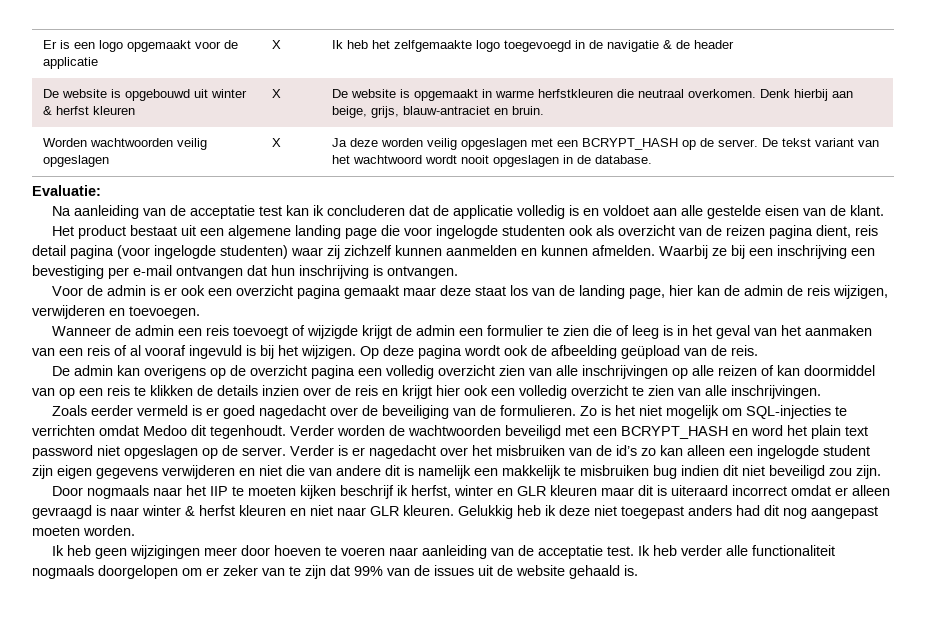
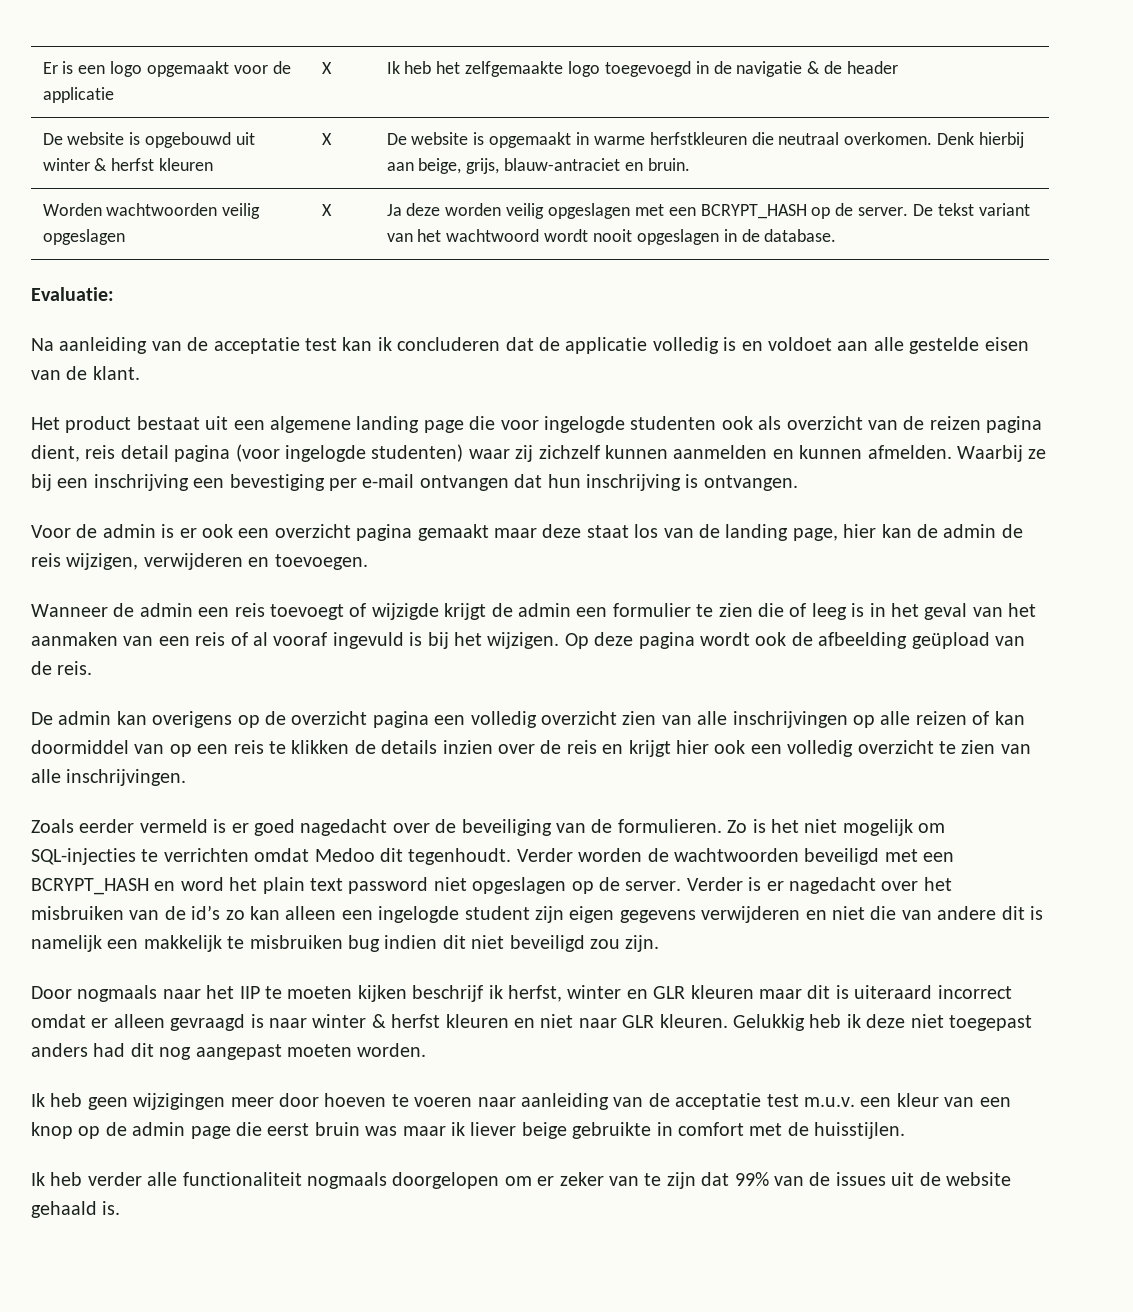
- Ik heb geen wijzigingen meer door hoeven te voeren naar aanleiding van de acceptatie test. Ik heb verder alle functionaliteit nogmaals doorgelopen om er zeker van te zijn dat 99% van de issues uit de website gehaald is.
+ Ik heb geen wijzigingen meer door hoeven te voeren naar aanleiding van de acceptatie test m.u.v. een kleur van een knop op de admin page die eerst bruin was maar ik liever beige gebruikte in comfort met de huisstijlen.
+ Ik heb verder alle functionaliteit nogmaals doorgelopen om er zeker van te zijn dat 99% van de issues uit de website gehaald is.

